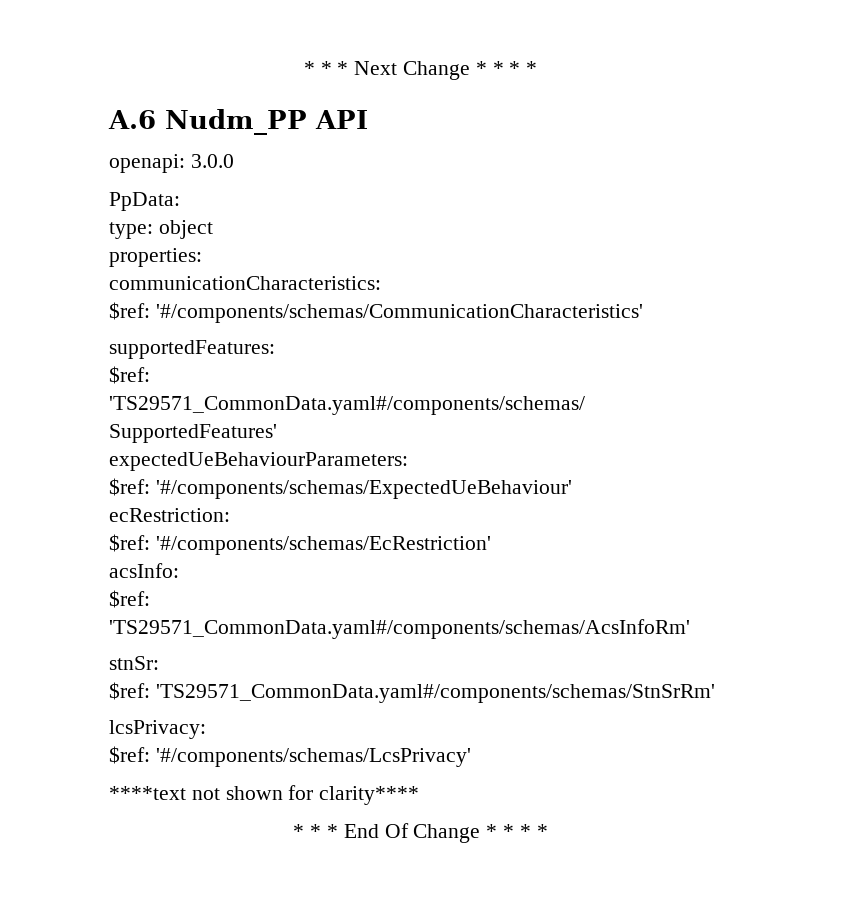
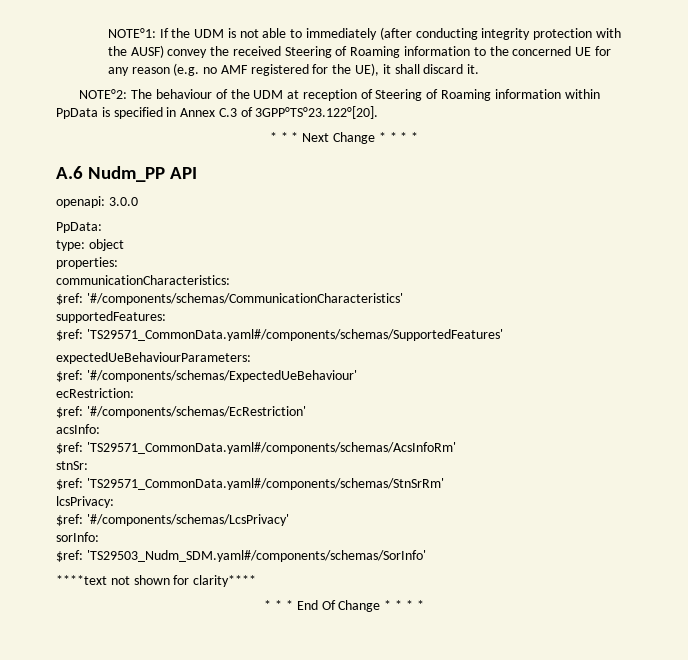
+ NOTE°1: If the UDM is not able to immediately (after conducting integrity protection with the AUSF) convey the received Steering of Roaming information to the concerned UE for any reason (e.g. no AMF registered for the UE), it shall discard it.
+ NOTE°2: The behaviour of the UDM at reception of Steering of Roaming information within PpData is specified in Annex C.3 of 3GPP°TS°23.122°[20].
+ sorInfo:
+ $ref: 'TS29503_Nudm_SDM.yaml#/components/schemas/SorInfo'

